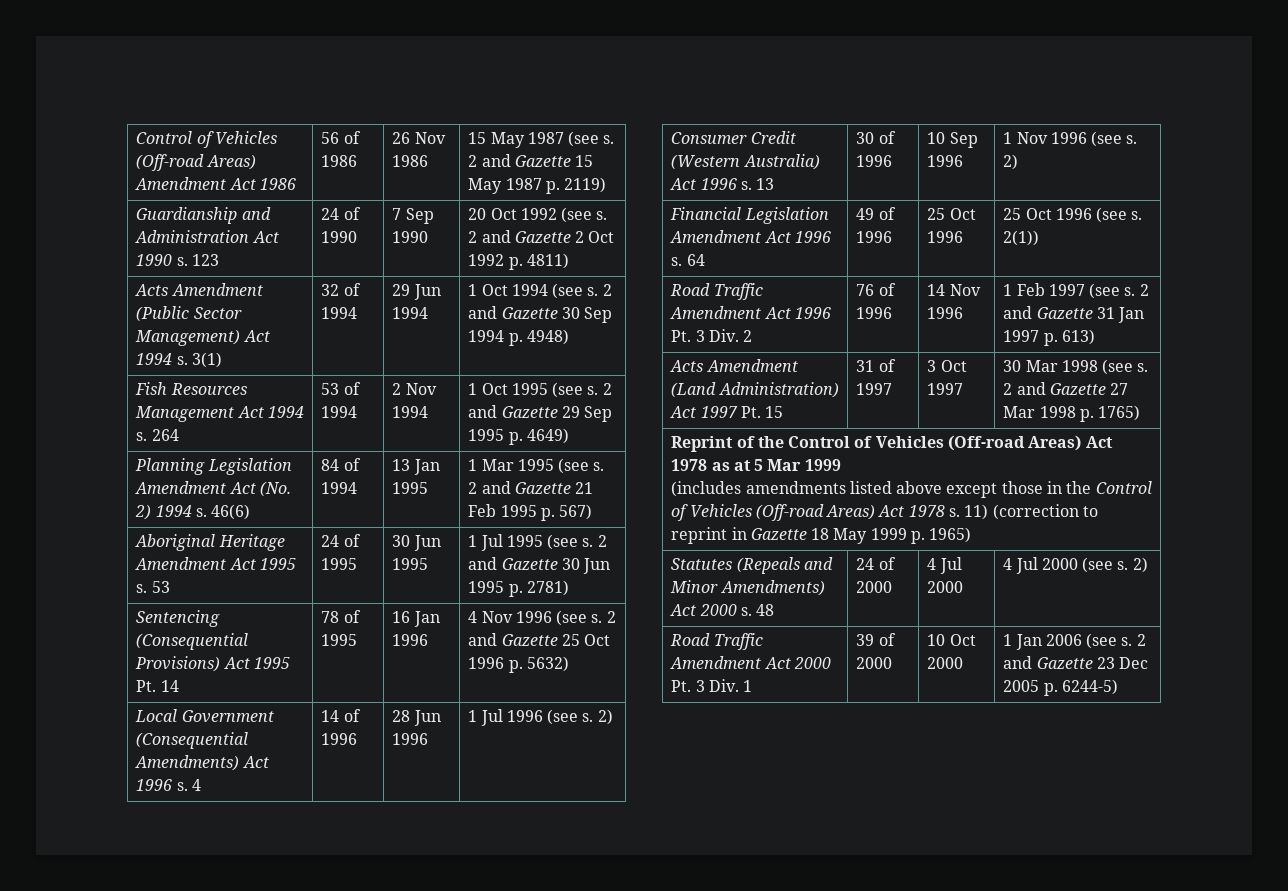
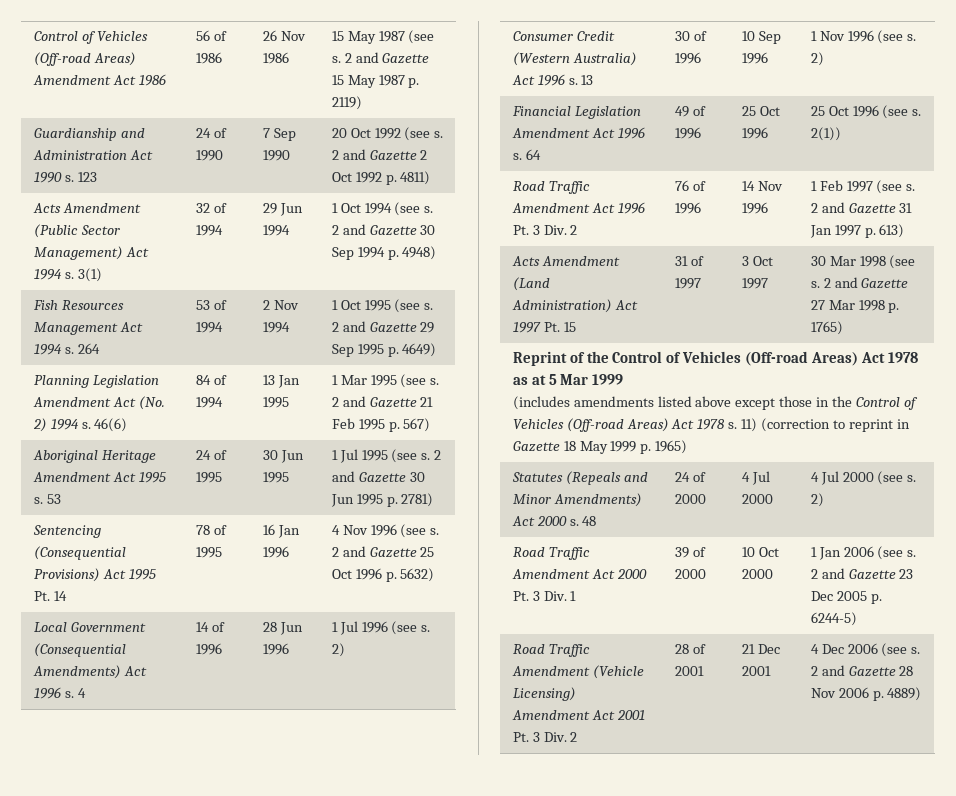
+ Road Traffic Amendment (Vehicle Licensing) Amendment Act 2001 Pt. 3 Div. 2 | 28 of 2001 | 21 Dec 2001 | 4 Dec 2006 (see s. 2 and Gazette 28 Nov 2006 p. 4889)

